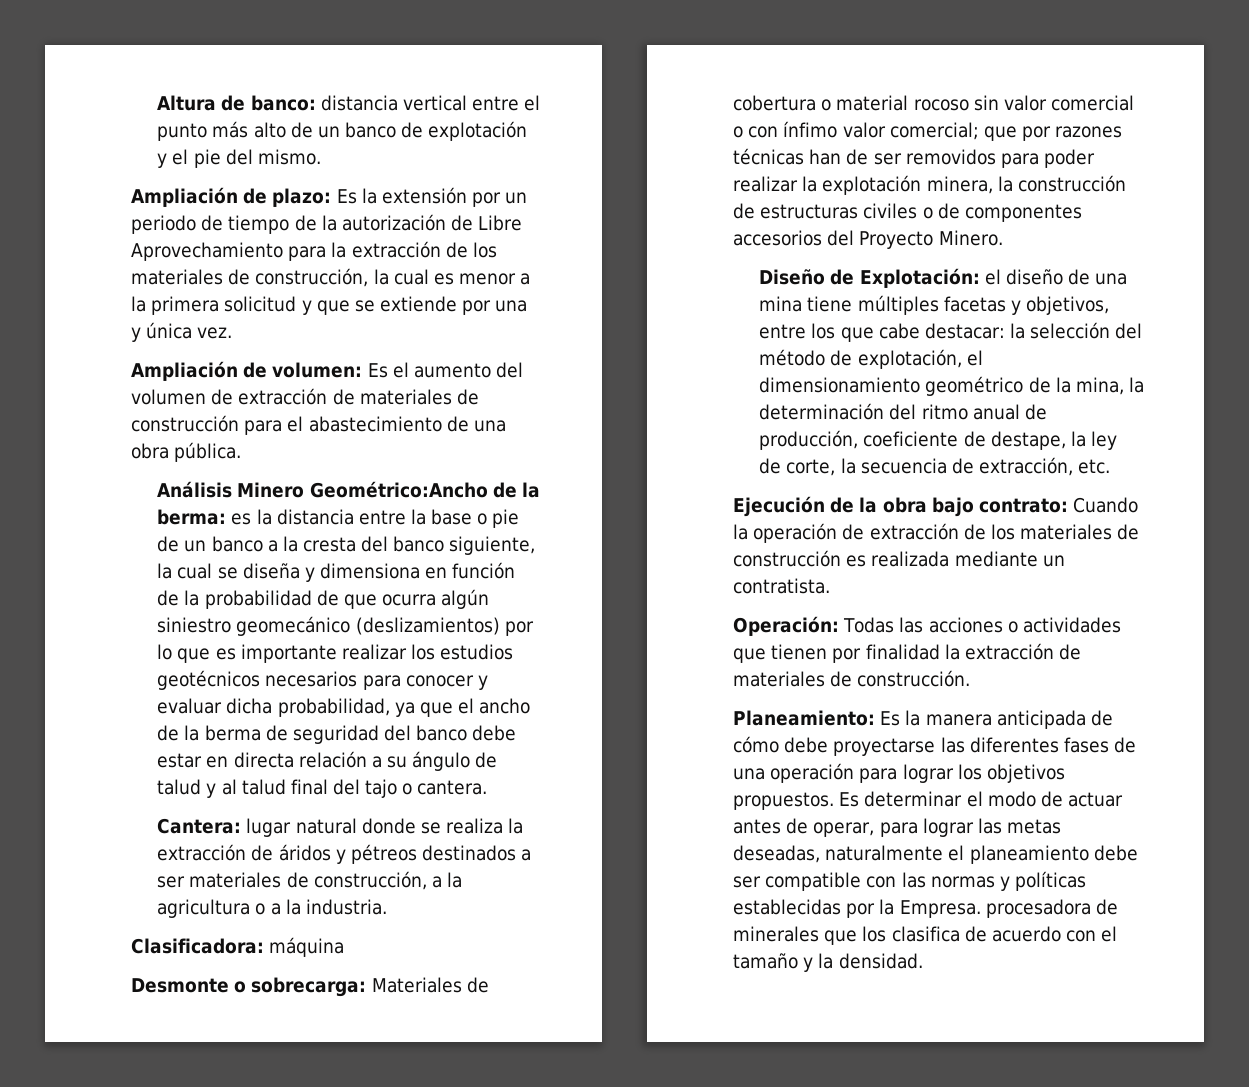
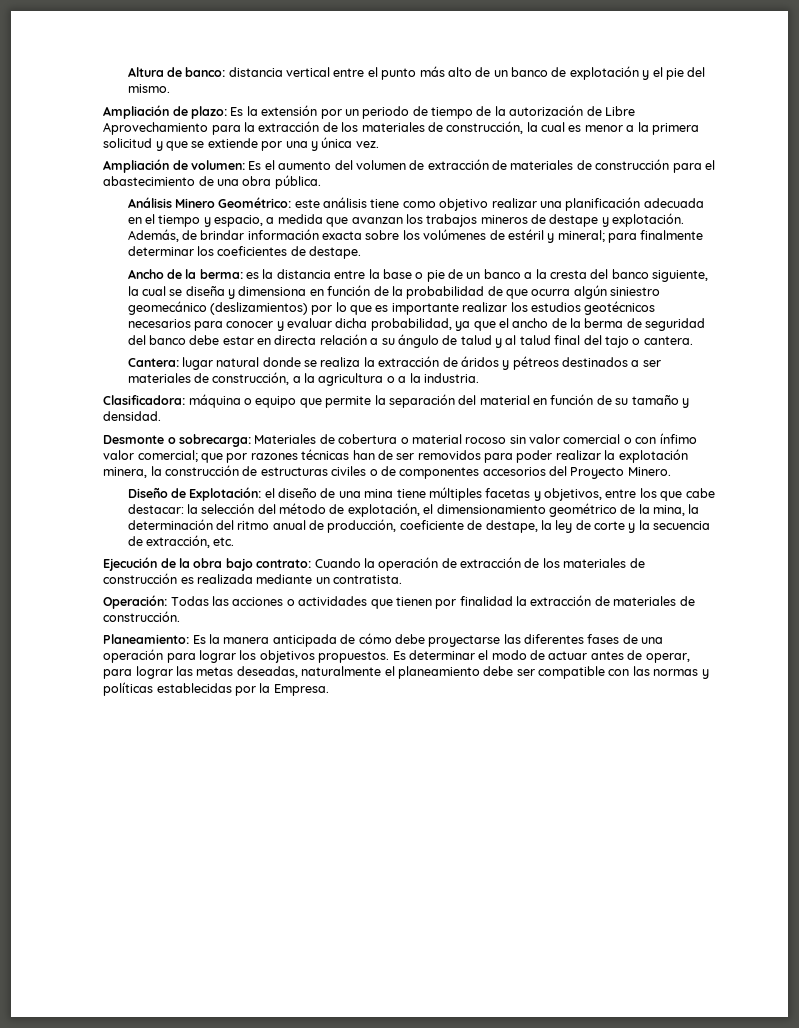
- Análisis Minero Geométrico:Ancho de la berma:
+ Análisis Minero Geométrico: este análisis tiene como objetivo realizar una planificación adecuada en el tiempo y espacio, a medida que avanzan los trabajos mineros de destape y explotación. Además, de brindar información exacta sobre los volúmenes de estéril y mineral; para finalmente determinar los coeficientes de destape.
+ Ancho de la berma:
- Clasificadora: máquina
+ Clasificadora: máquina o equipo que permite la separación del material en función de su tamaño y densidad.
- Diseño de Explotación: el diseño de una mina tiene múltiples facetas y objetivos, entre los que cabe destacar: la selección del método de explotación, el dimensionamiento geométrico de la mina, la determinación del ritmo anual de producción, coeficiente de destape, la ley de corte, la secuencia de extracción, etc.
+ Diseño de Explotación: el diseño de una mina tiene múltiples facetas y objetivos, entre los que cabe destacar: la selección del método de explotación, el dimensionamiento geométrico de la mina, la determinación del ritmo anual de producción, coeficiente de destape, la ley de corte y la secuencia de extracción, etc.
- Es determinar el modo de actuar antes de operar, para lograr las metas deseadas, naturalmente el planeamiento debe ser compatible con las normas y políticas establecidas por la Empresa. procesadora de minerales que los clasifica de acuerdo con el tamaño y la densidad.
+ Es determinar el modo de actuar antes de operar, para lograr las metas deseadas, naturalmente el planeamiento debe ser compatible con las normas y políticas establecidas por la Empresa.

